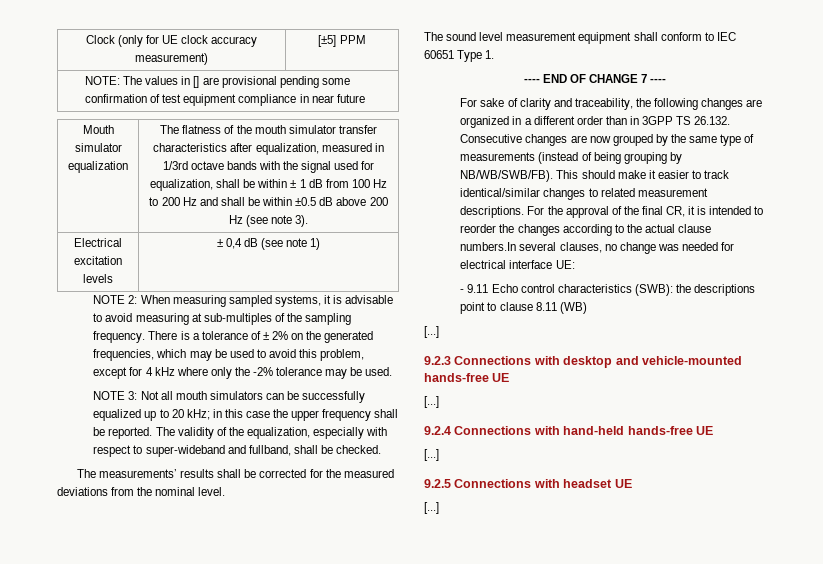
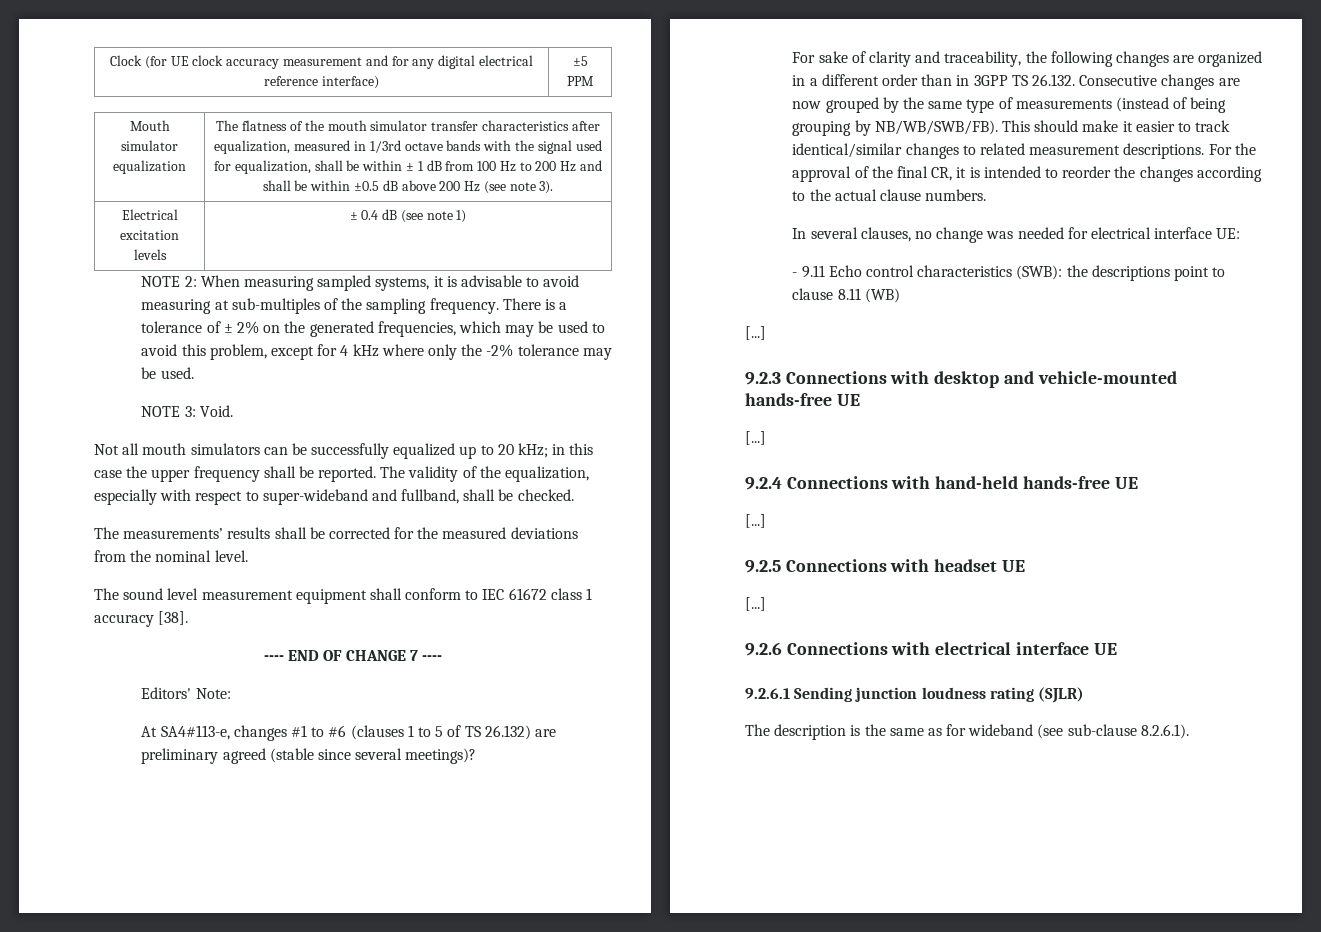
- Clock (only for UE clock accuracy measurement) | [±5] PPM
- NOTE: The values in [] are provisional pending some confirmation of test equipment compliance in near future
+ Clock (for UE clock accuracy measurement and for any digital electrical reference interface) | ±5 PPM
- Electrical excitation levels | ± 0,4 dB (see note 1)
+ Electrical excitation levels | ± 0.4 dB (see note 1)
- NOTE 3: Not all mouth simulators can be successfully equalized up to 20 kHz; in this case the upper frequency shall be reported.
+ NOTE 3: Void.
+ Not all mouth simulators can be successfully equalized up to 20 kHz; in this case the upper frequency shall be reported.
- The sound level measurement equipment shall conform to IEC 60651 Type 1.
+ The sound level measurement equipment shall conform to IEC 61672 class 1 accuracy [38].
+ Editors' Note:
+ At SA4#113-e, changes #1 to #6 (clauses 1 to 5 of TS 26.132) are preliminary agreed (stable since several meetings)?
- For the approval of the final CR, it is intended to reorder the changes according to the actual clause numbers.In several clauses, no change was needed for electrical interface UE:
+ For the approval of the final CR, it is intended to reorder the changes according to the actual clause numbers.
+ In several clauses, no change was needed for electrical interface UE:
+ 9.2.6 Connections with electrical interface UE
+ 9.2.6.1 Sending junction loudness rating (SJLR)
+ The description is the same as for wideband (see sub-clause 8.2.6.1).

